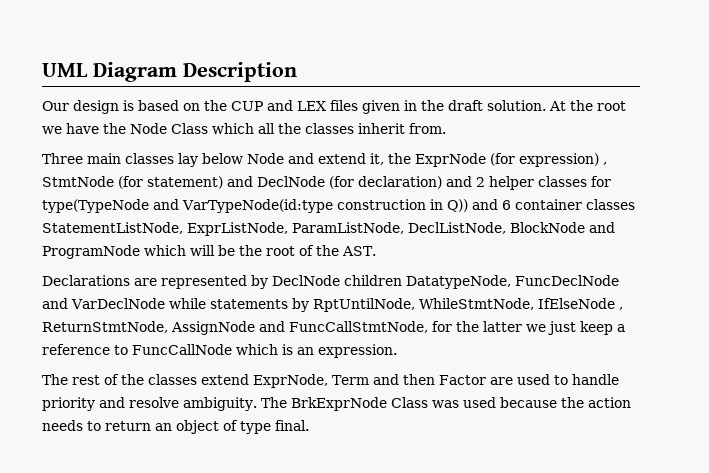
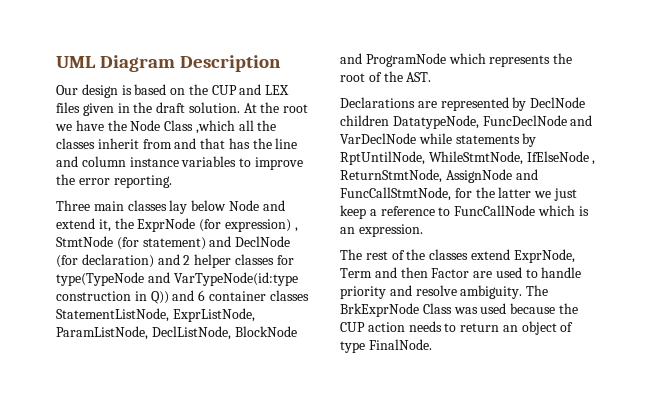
- At the root we have the Node Class which all the classes inherit from.
+ At the root we have the Node Class ,which all the classes inherit from and that has the line and column instance variables to improve the error reporting.
- Three main classes lay below Node and extend it, the ExprNode (for expression) , StmtNode (for statement) and DeclNode (for declaration) and 2 helper classes for type(TypeNode and VarTypeNode(id:type construction in Q)) and 6 container classes StatementListNode, ExprListNode, ParamListNode, DeclListNode, BlockNode and ProgramNode which will be the root of the AST.
+ Three main classes lay below Node and extend it, the ExprNode (for expression) , StmtNode (for statement) and DeclNode (for declaration) and 2 helper classes for type(TypeNode and VarTypeNode(id:type construction in Q)) and 6 container classes StatementListNode, ExprListNode, ParamListNode, DeclListNode, BlockNode and ProgramNode which represents the root of the AST.
- The BrkExprNode Class was used because the action needs to return an object of type final.
+ The BrkExprNode Class was used because the CUP action needs to return an object of type FinalNode.

